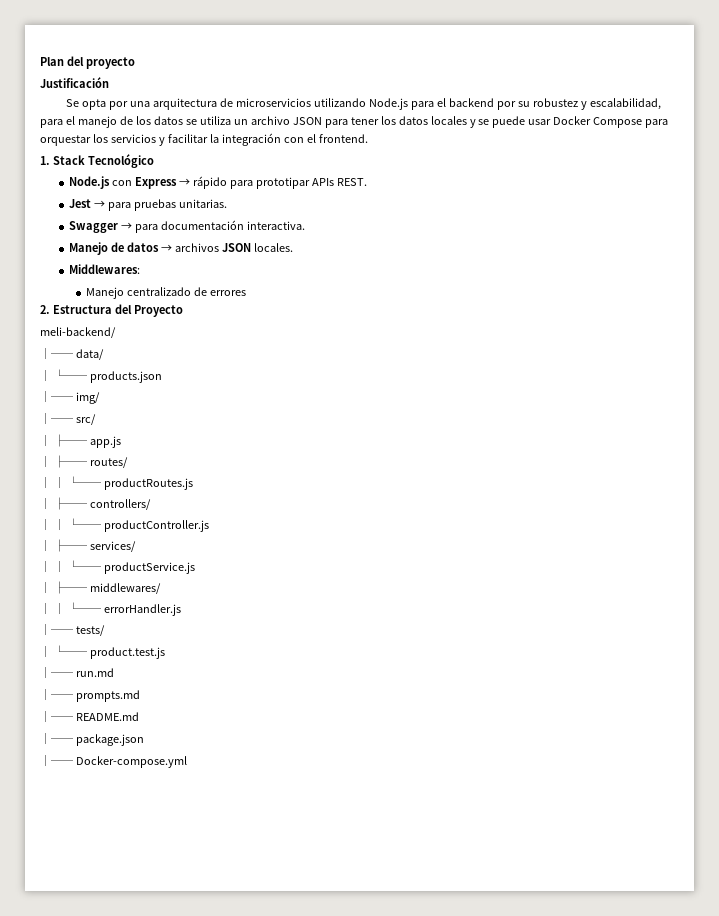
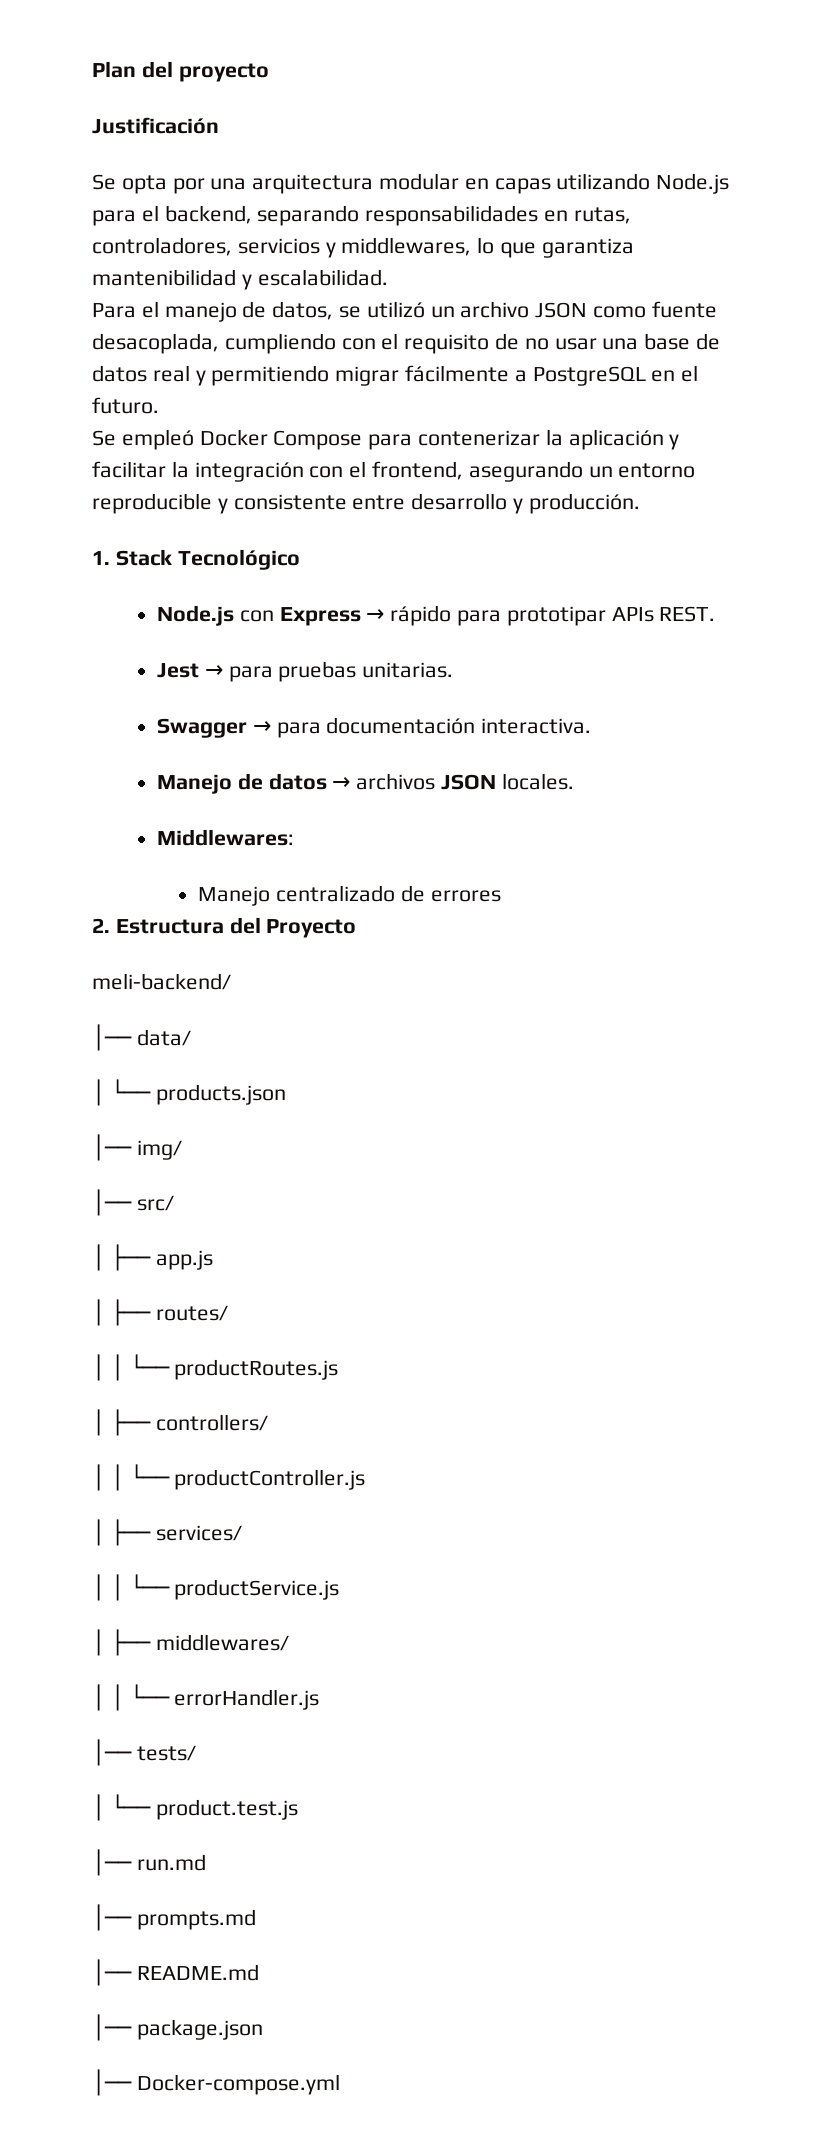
- Se opta por una arquitectura de microservicios utilizando Node.js para el backend por su robustez y escalabilidad, para el manejo de los datos se utiliza un archivo JSON para tener los datos locales y se puede usar Docker Compose para orquestar los servicios y facilitar la integración con el frontend.
+ Se opta por una arquitectura modular en capas utilizando Node.js para el backend, separando responsabilidades en rutas, controladores, servicios y middlewares, lo que garantiza mantenibilidad y escalabilidad.
+ Para el manejo de datos, se utilizó un archivo JSON como fuente desacoplada, cumpliendo con el requisito de no usar una base de datos real y permitiendo migrar fácilmente a PostgreSQL en el futuro.
+ Se empleó Docker Compose para contenerizar la aplicación y facilitar la integración con el frontend, asegurando un entorno reproducible y consistente entre desarrollo y producción.

